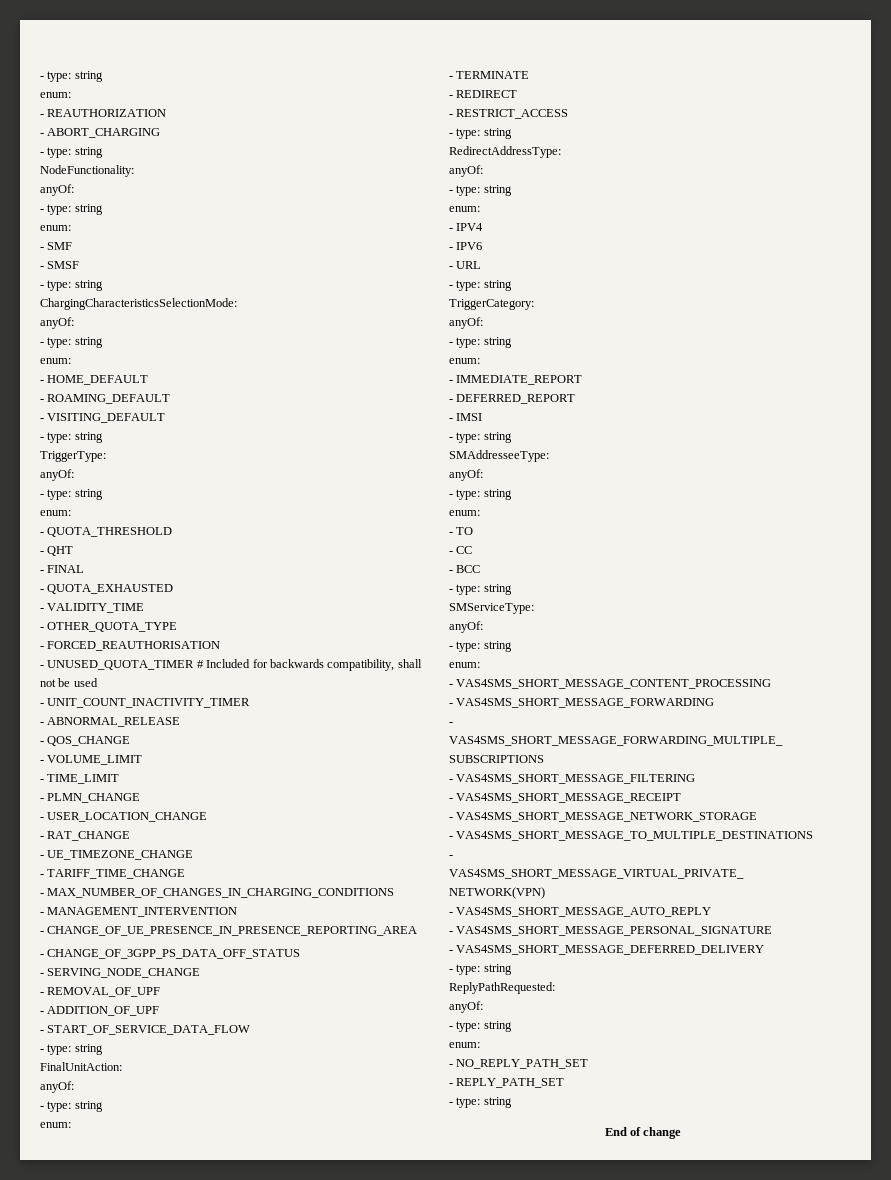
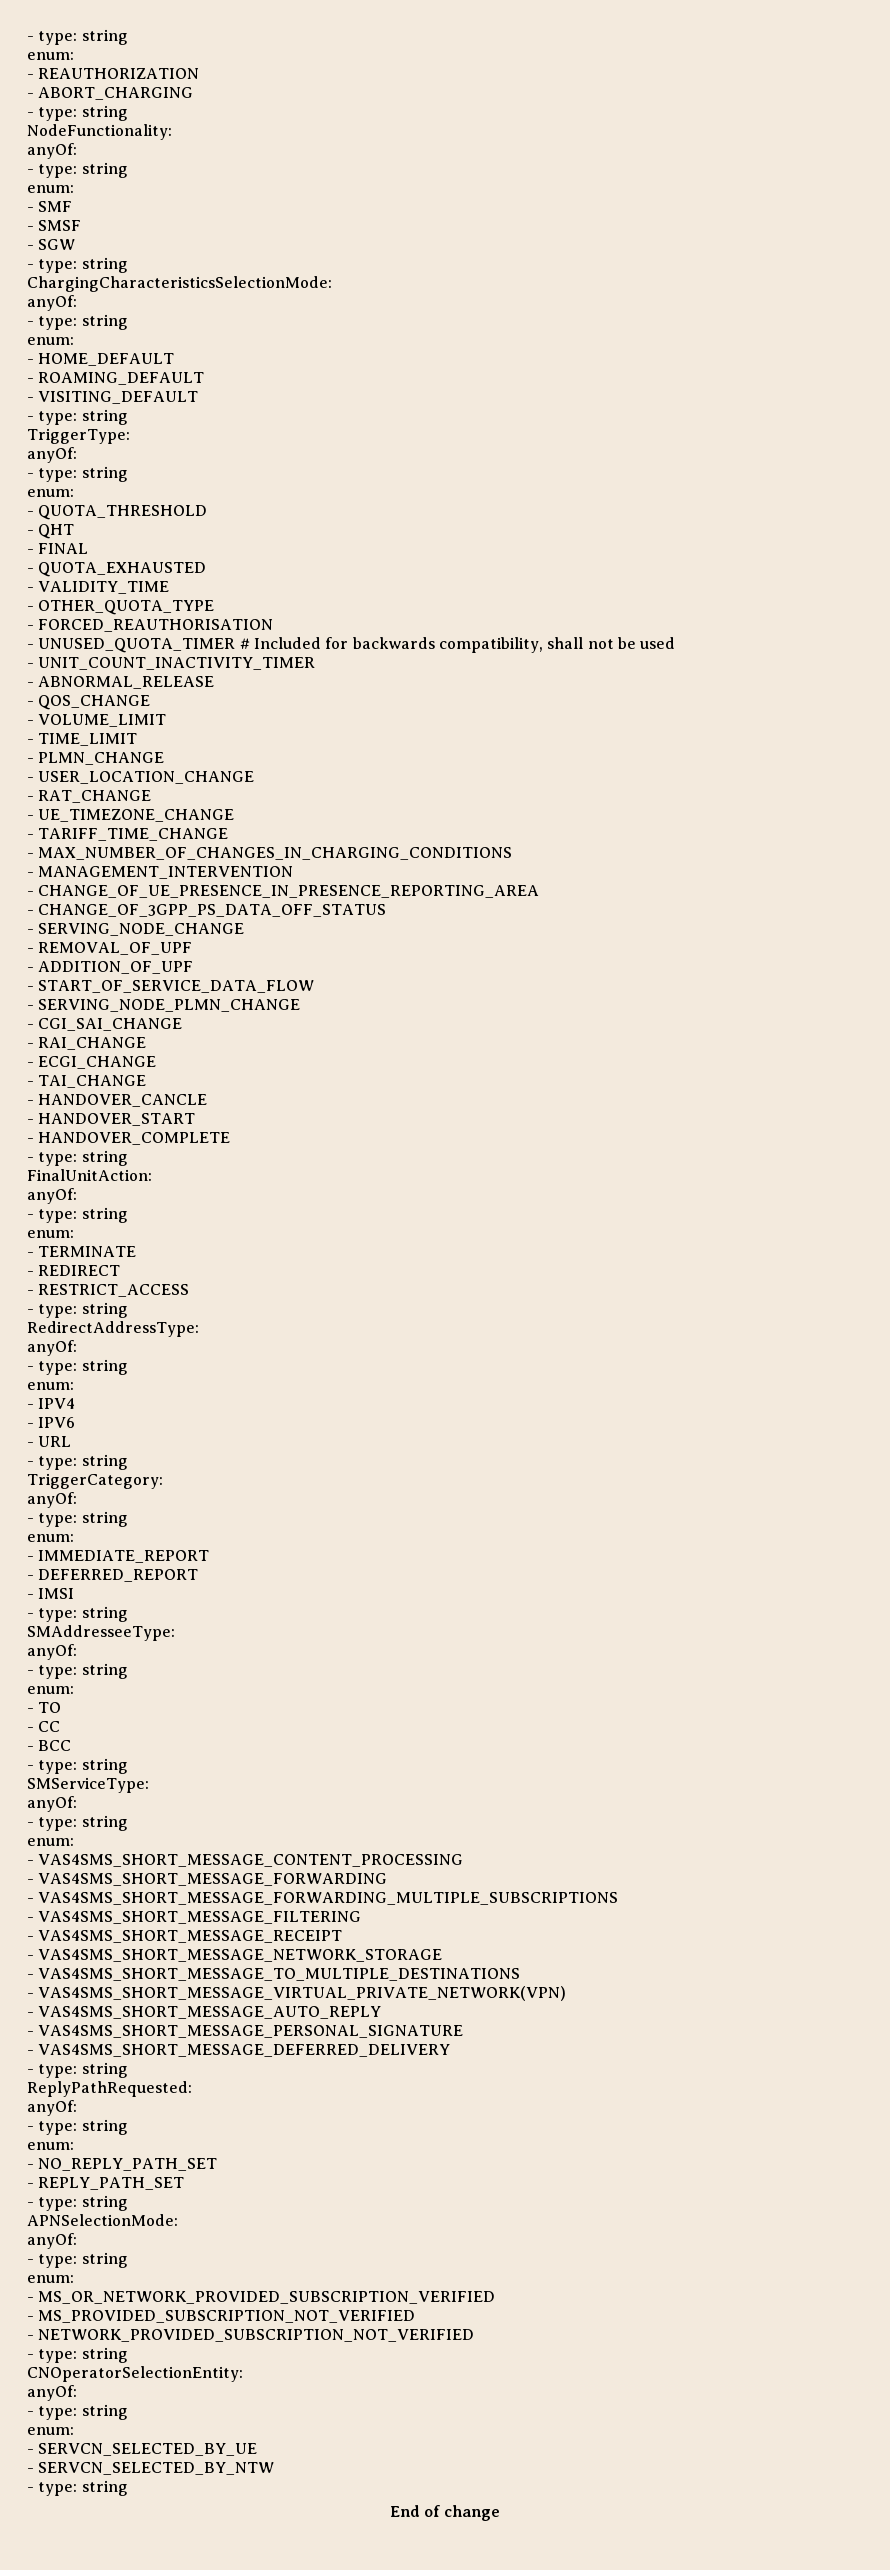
+ - SGW
+ - SERVING_NODE_PLMN_CHANGE
+ - CGI_SAI_CHANGE
+ - RAI_CHANGE
+ - ECGI_CHANGE
+ - TAI_CHANGE
+ - HANDOVER_CANCLE
+ - HANDOVER_START
+ - HANDOVER_COMPLETE
+ APNSelectionMode:
+ anyOf:
+ - type: string
+ enum:
+ - MS_OR_NETWORK_PROVIDED_SUBSCRIPTION_VERIFIED
+ - MS_PROVIDED_SUBSCRIPTION_NOT_VERIFIED
+ - NETWORK_PROVIDED_SUBSCRIPTION_NOT_VERIFIED
+ - type: string
+ CNOperatorSelectionEntity:
+ anyOf:
+ - type: string
+ enum:
+ - SERVCN_SELECTED_BY_UE
+ - SERVCN_SELECTED_BY_NTW
+ - type: string

